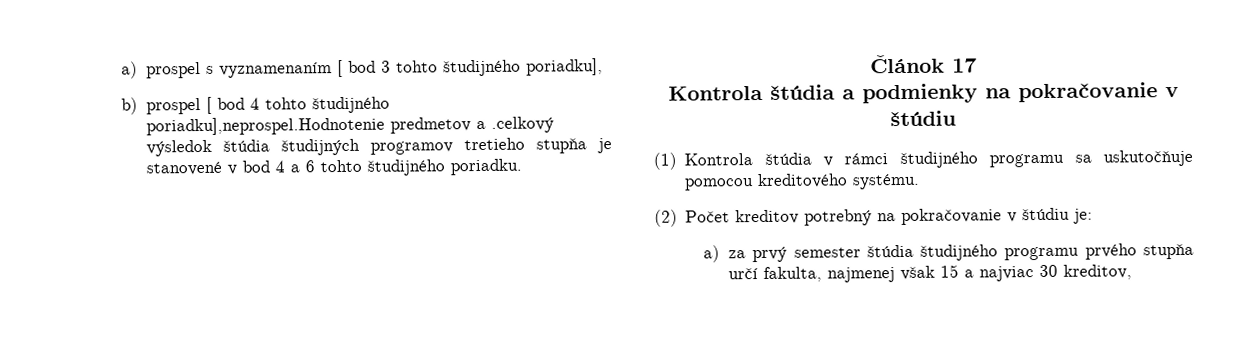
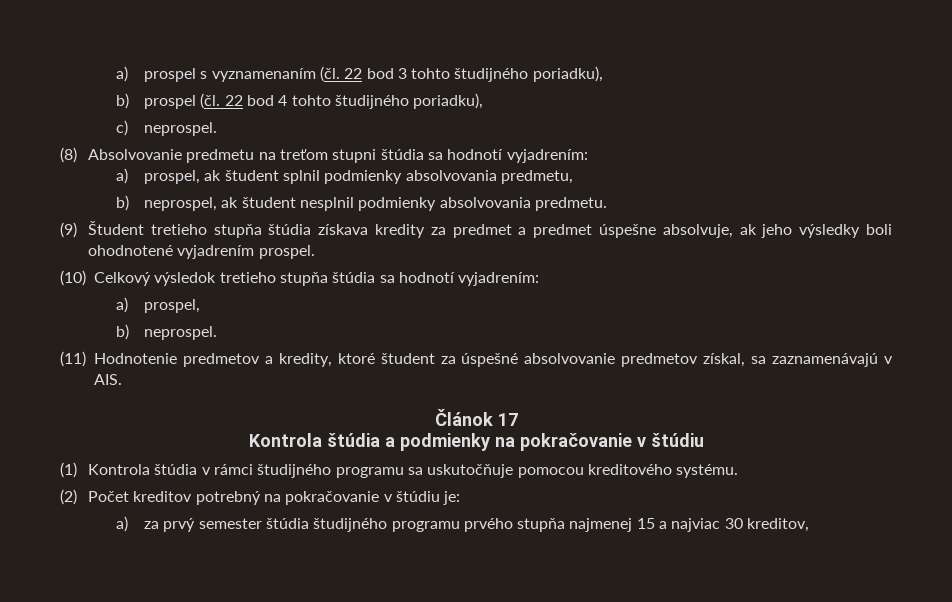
- a) prospel s vyznamenaním [ bod 3 tohto študijného poriadku],
+ a) prospel s vyznamenaním (čl. 22 bod 3 tohto študijného poriadku),
- b) prospel [ bod 4 tohto študijného poriadku],neprospel.Hodnotenie predmetov a .celkový výsledok štúdia študijných programov tretieho stupňa je stanovené v bod 4 a 6 tohto študijného poriadku.
+ b) prospel (čl. 22 bod 4 tohto študijného poriadku),
+ c) neprospel.
+ (8) Absolvovanie predmetu na treťom stupni štúdia sa hodnotí vyjadrením:
+ a) prospel, ak študent splnil podmienky absolvovania predmetu,
+ b) neprospel, ak študent nesplnil podmienky absolvovania predmetu.
+ (9) Študent tretieho stupňa štúdia získava kredity za predmet a predmet úspešne absolvuje, ak jeho výsledky boli ohodnotené vyjadrením prospel.
+ (10) Celkový výsledok tretieho stupňa štúdia sa hodnotí vyjadrením:
+ a) prospel,
+ b) neprospel.
+ (11) Hodnotenie predmetov a kredity, ktoré študent za úspešné absolvovanie predmetov získal, sa zaznamenávajú v AIS.
- a) za prvý semester štúdia študijného programu prvého stupňa určí fakulta, najmenej však 15 a najviac 30 kreditov,
+ a) za prvý semester štúdia študijného programu prvého stupňa najmenej 15 a najviac 30 kreditov,

